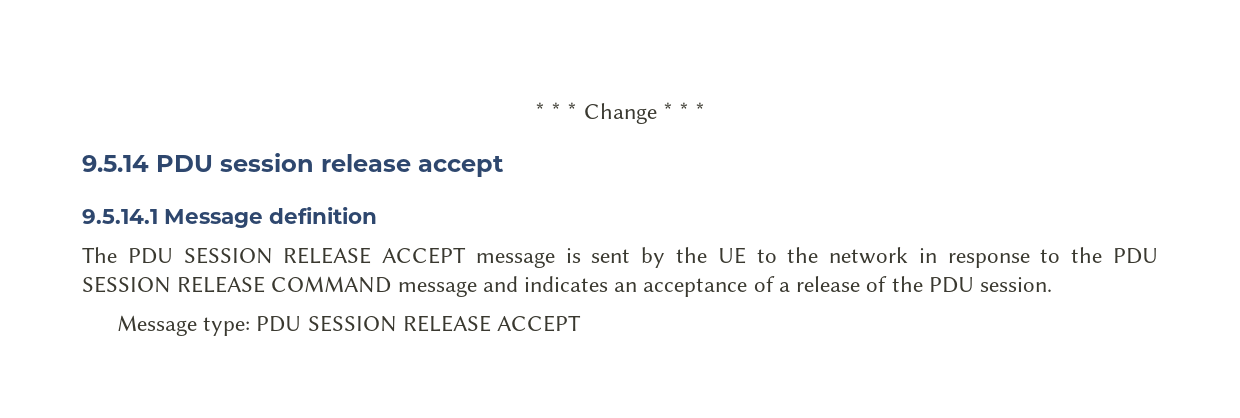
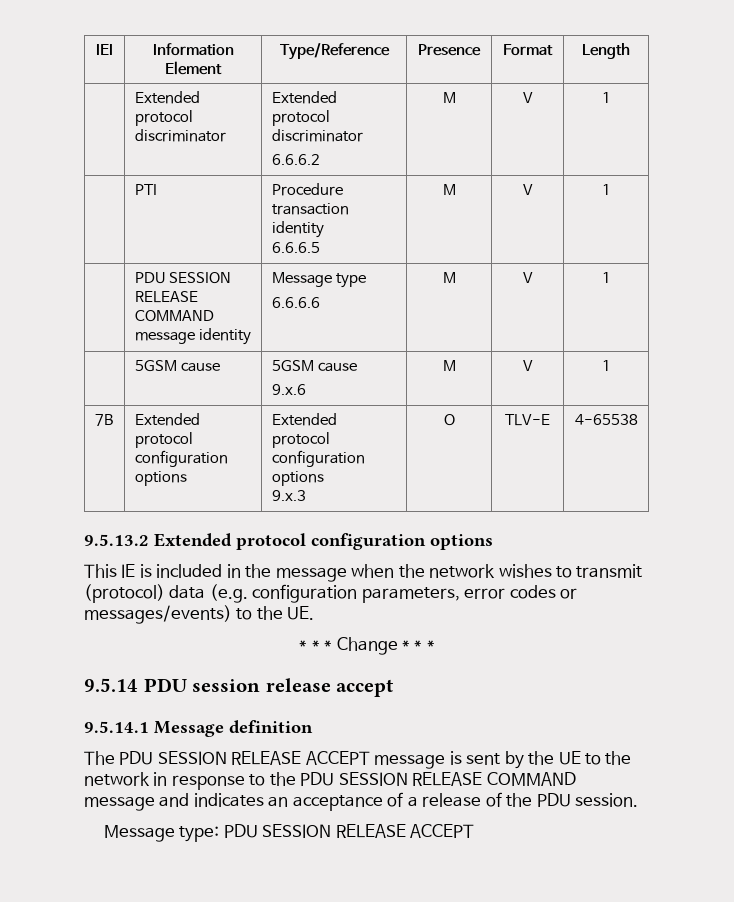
+ IEI | Information Element | Type/Reference | Presence | Format | Length
+ | Extended protocol discriminator | Extended protocol discriminator
+ 6.6.6.2 | M | V | 1
+ | PTI | Procedure transaction identity
+ 6.6.6.5 | M | V | 1
+ | PDU SESSION RELEASE COMMAND message identity | Message type
+ 6.6.6.6 | M | V | 1
+ | 5GSM cause | 5GSM cause
+ 9.x.6 | M | V | 1
+ 7B | Extended protocol configuration options | Extended protocol configuration options
+ 9.x.3 | O | TLV-E | 4-65538
+ 9.5.13.2 Extended protocol configuration options
+ This IE is included in the message when the network wishes to transmit (protocol) data (e.g. configuration parameters, error codes or messages/events) to the UE.

